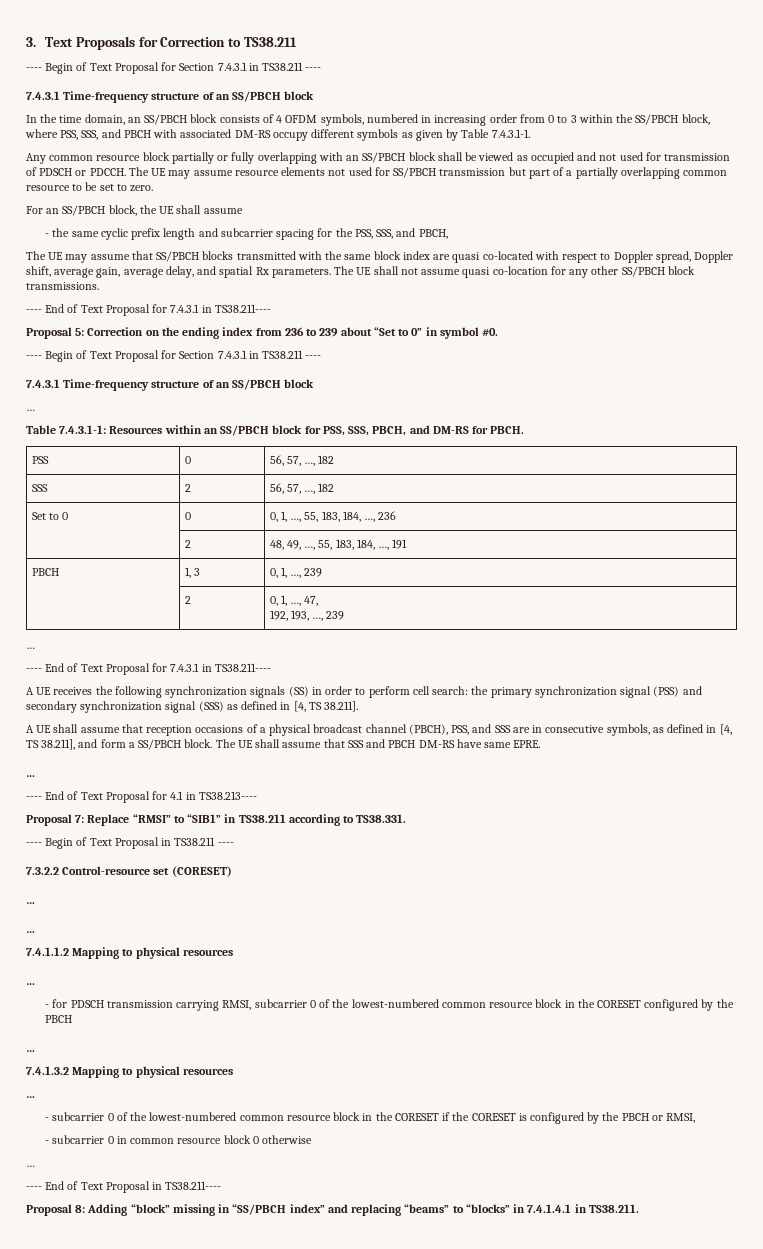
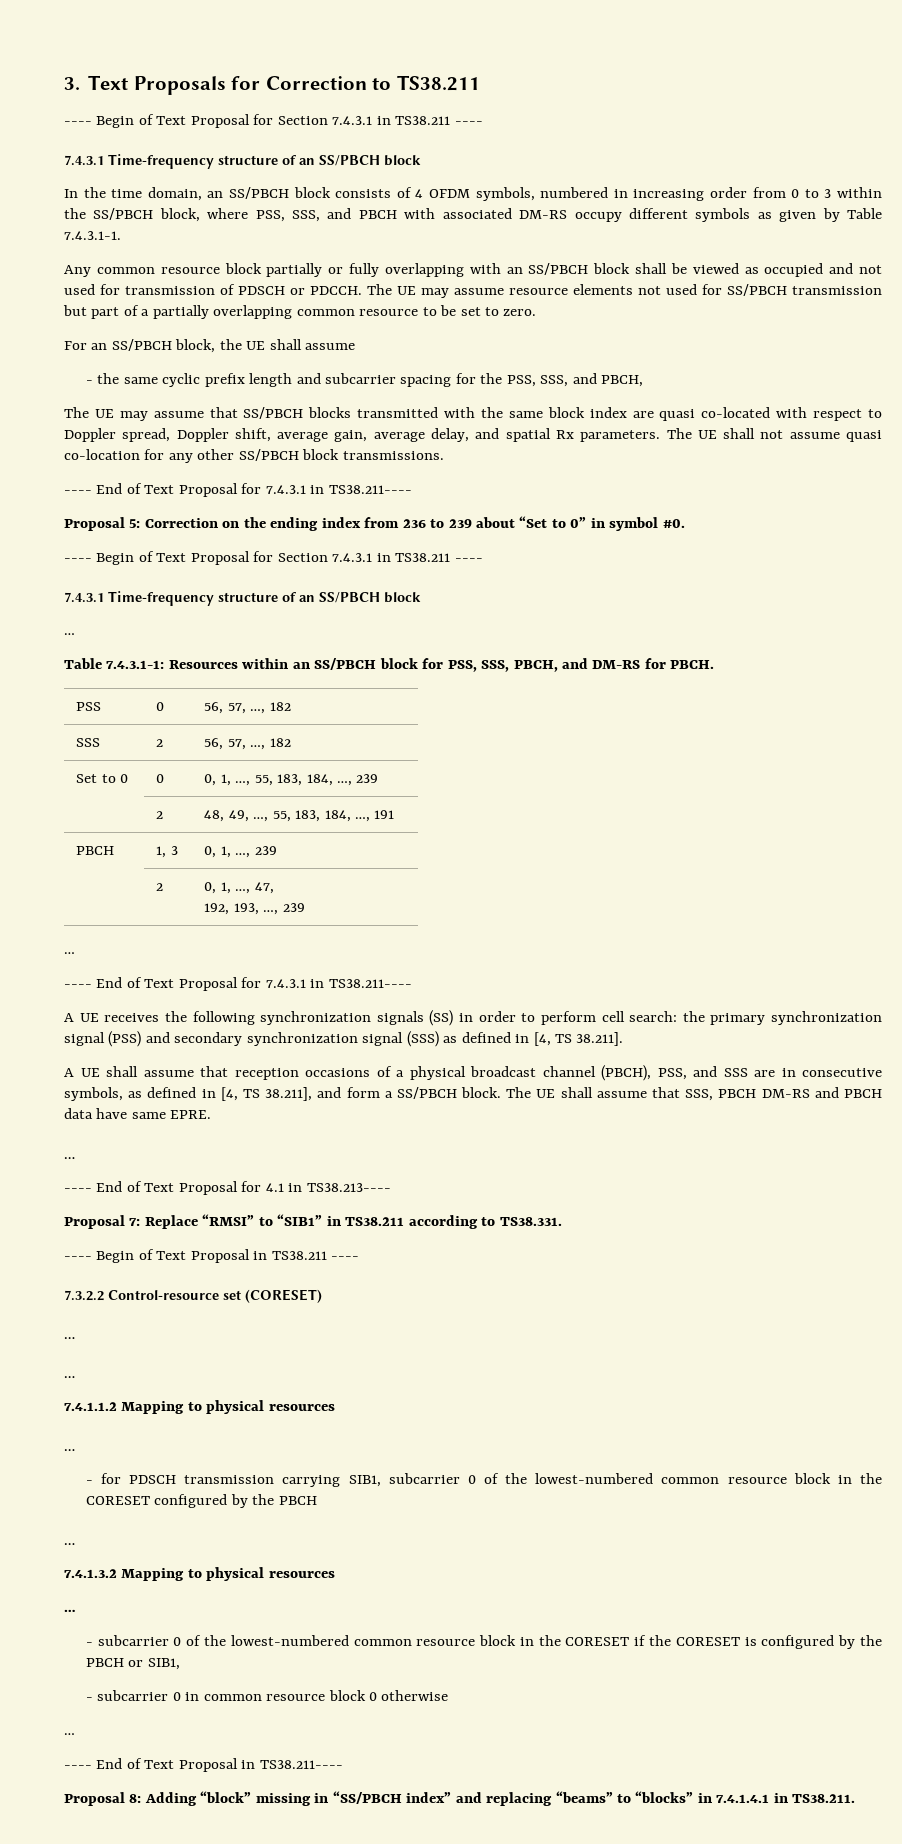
- Set to 0 | 0 | 0, 1, …, 55, 183, 184, …, 236
+ Set to 0 | 0 | 0, 1, …, 55, 183, 184, …, 239
- The UE shall assume that SSS and PBCH DM-RS have same EPRE.
+ The UE shall assume that SSS, PBCH DM-RS and PBCH data have same EPRE.
- - for PDSCH transmission carrying RMSI, subcarrier 0 of the lowest-numbered common resource block in the CORESET configured by the PBCH
+ - for PDSCH transmission carrying SIB1, subcarrier 0 of the lowest-numbered common resource block in the CORESET configured by the PBCH
- - subcarrier 0 of the lowest-numbered common resource block in the CORESET if the CORESET is configured by the PBCH or RMSI,
+ - subcarrier 0 of the lowest-numbered common resource block in the CORESET if the CORESET is configured by the PBCH or SIB1,

